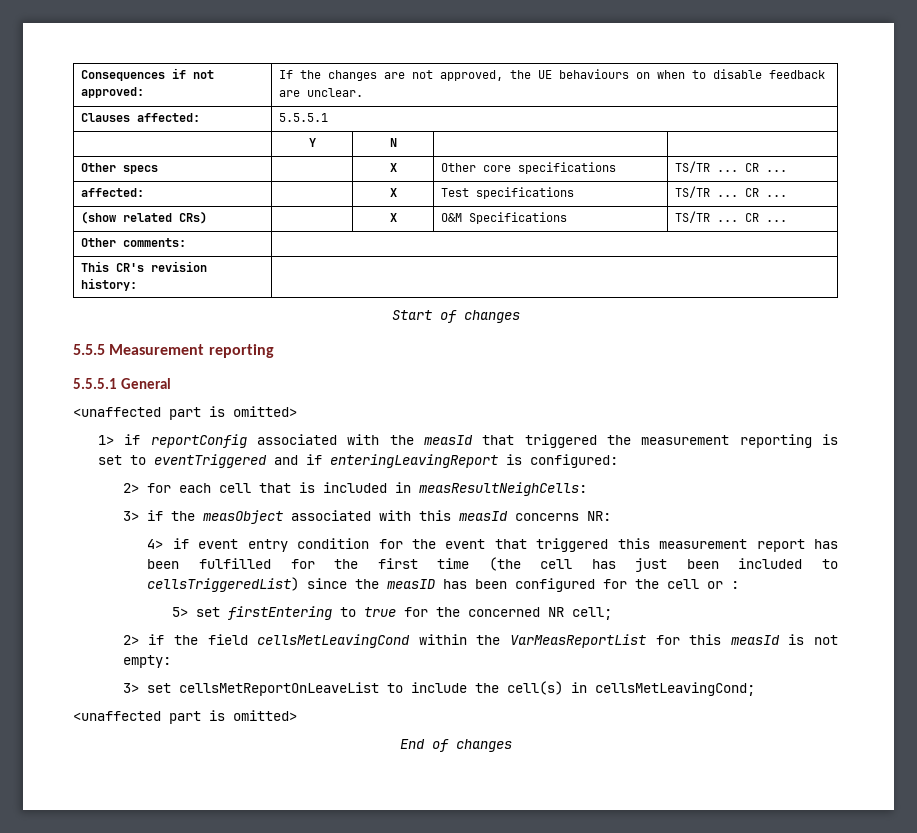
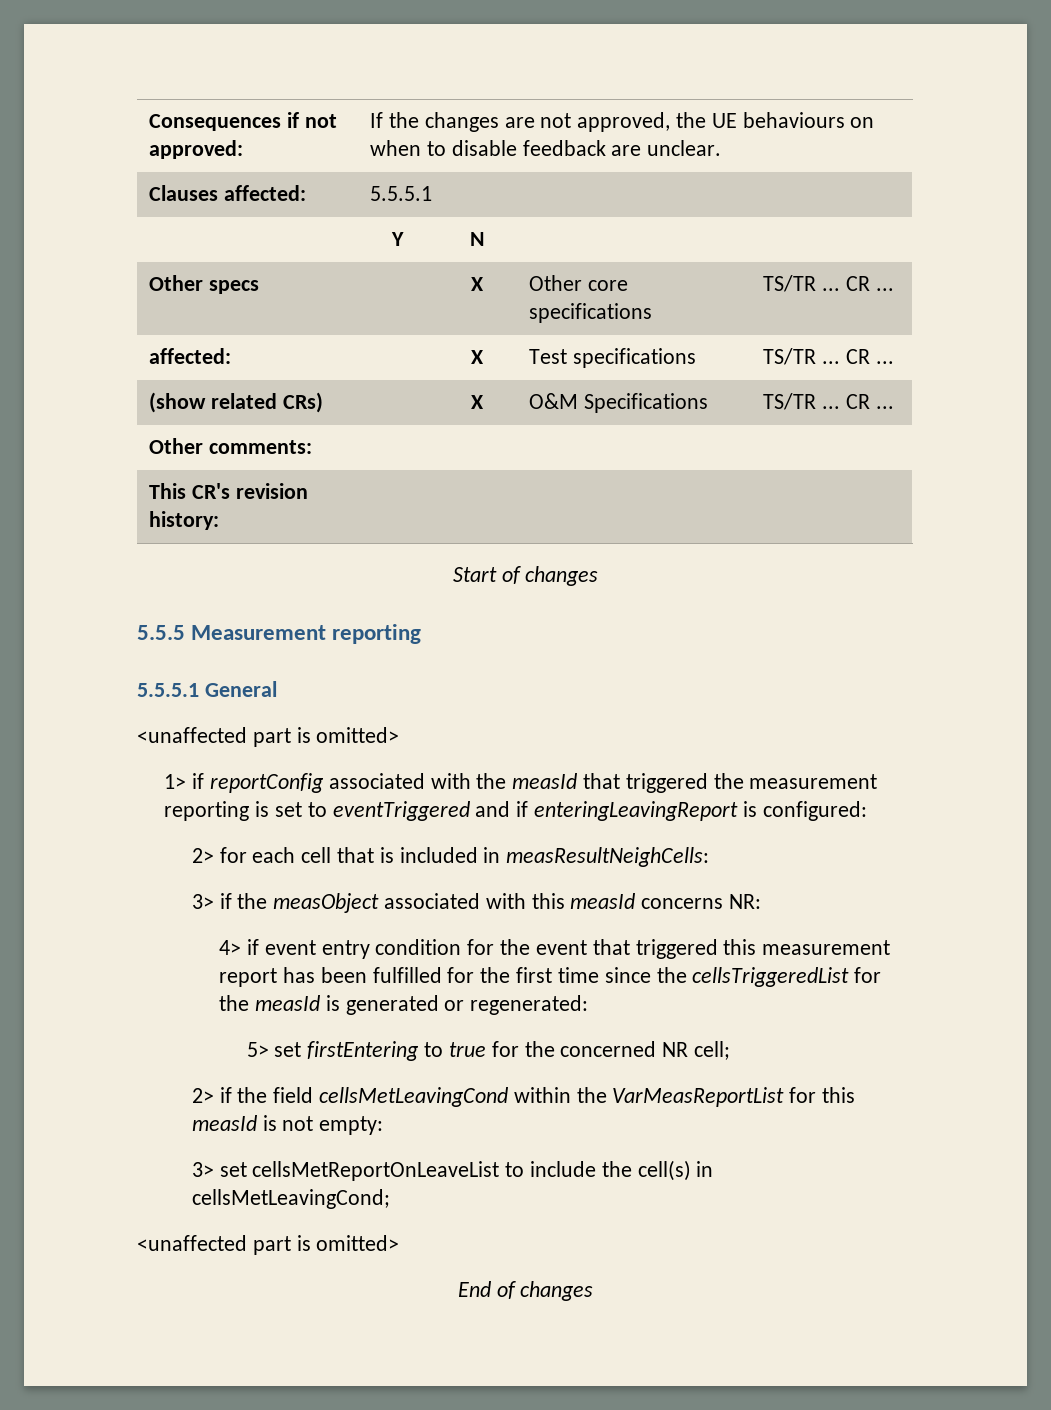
- 4> if event entry condition for the event that triggered this measurement report has been fulfilled for the first time (the cell has just been included to cellsTriggeredList) since the measID has been configured for the cell or :
+ 4> if event entry condition for the event that triggered this measurement report has been fulfilled for the first time since the cellsTriggeredList for the measId is generated or regenerated:

